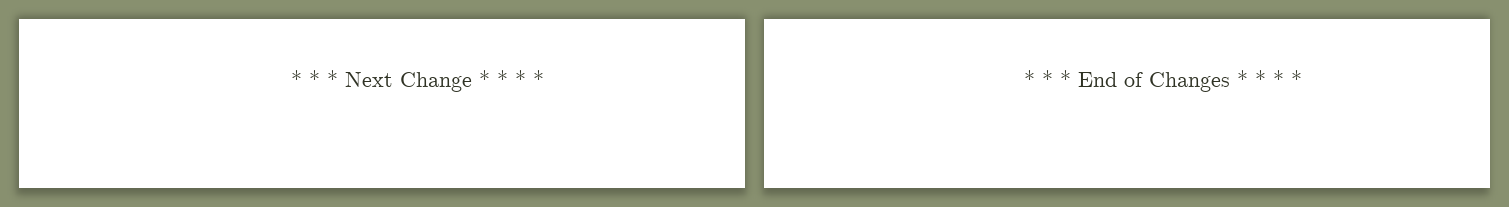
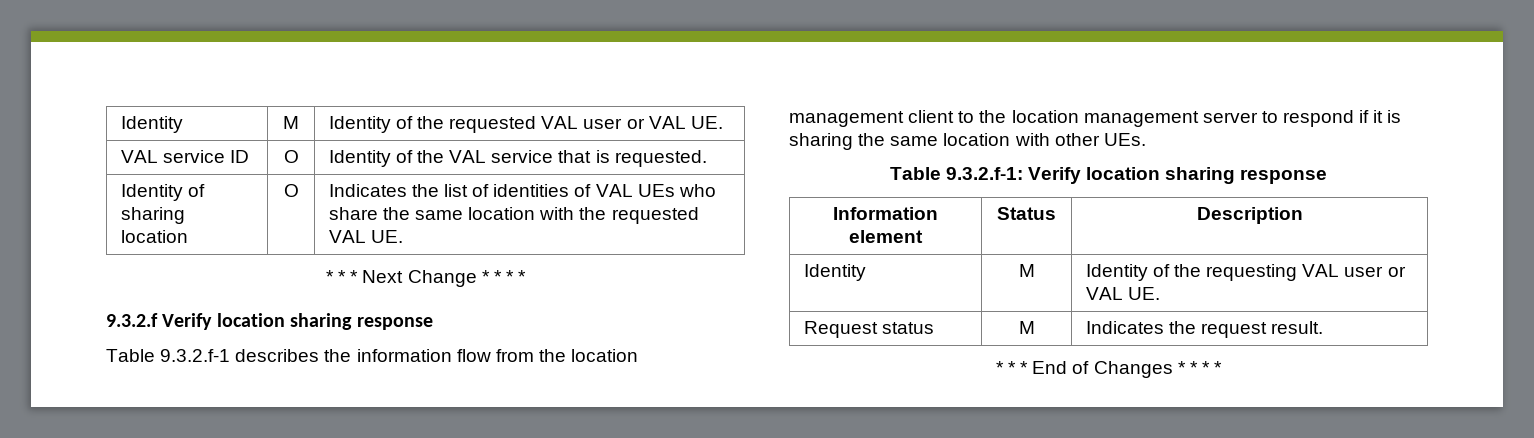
+ Identity | M | Identity of the requested VAL user or VAL UE.
+ VAL service ID | O | Identity of the VAL service that is requested.
+ Identity of sharing location | O | Indicates the list of identities of VAL UEs who share the same location with the requested VAL UE.
+ 9.3.2.f Verify location sharing response
+ Table 9.3.2.f-1 describes the information flow from the location management client to the location management server to respond if it is sharing the same location with other UEs.
+ Table 9.3.2.f-1: Verify location sharing response
+ Information element | Status | Description
+ Identity | M | Identity of the requesting VAL user or VAL UE.
+ Request status | M | Indicates the request result.

